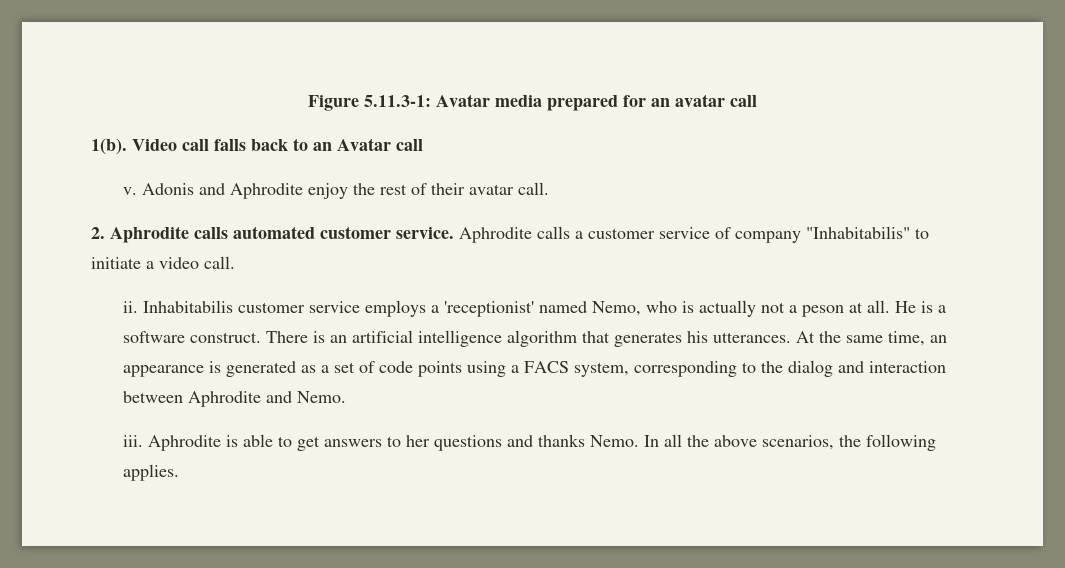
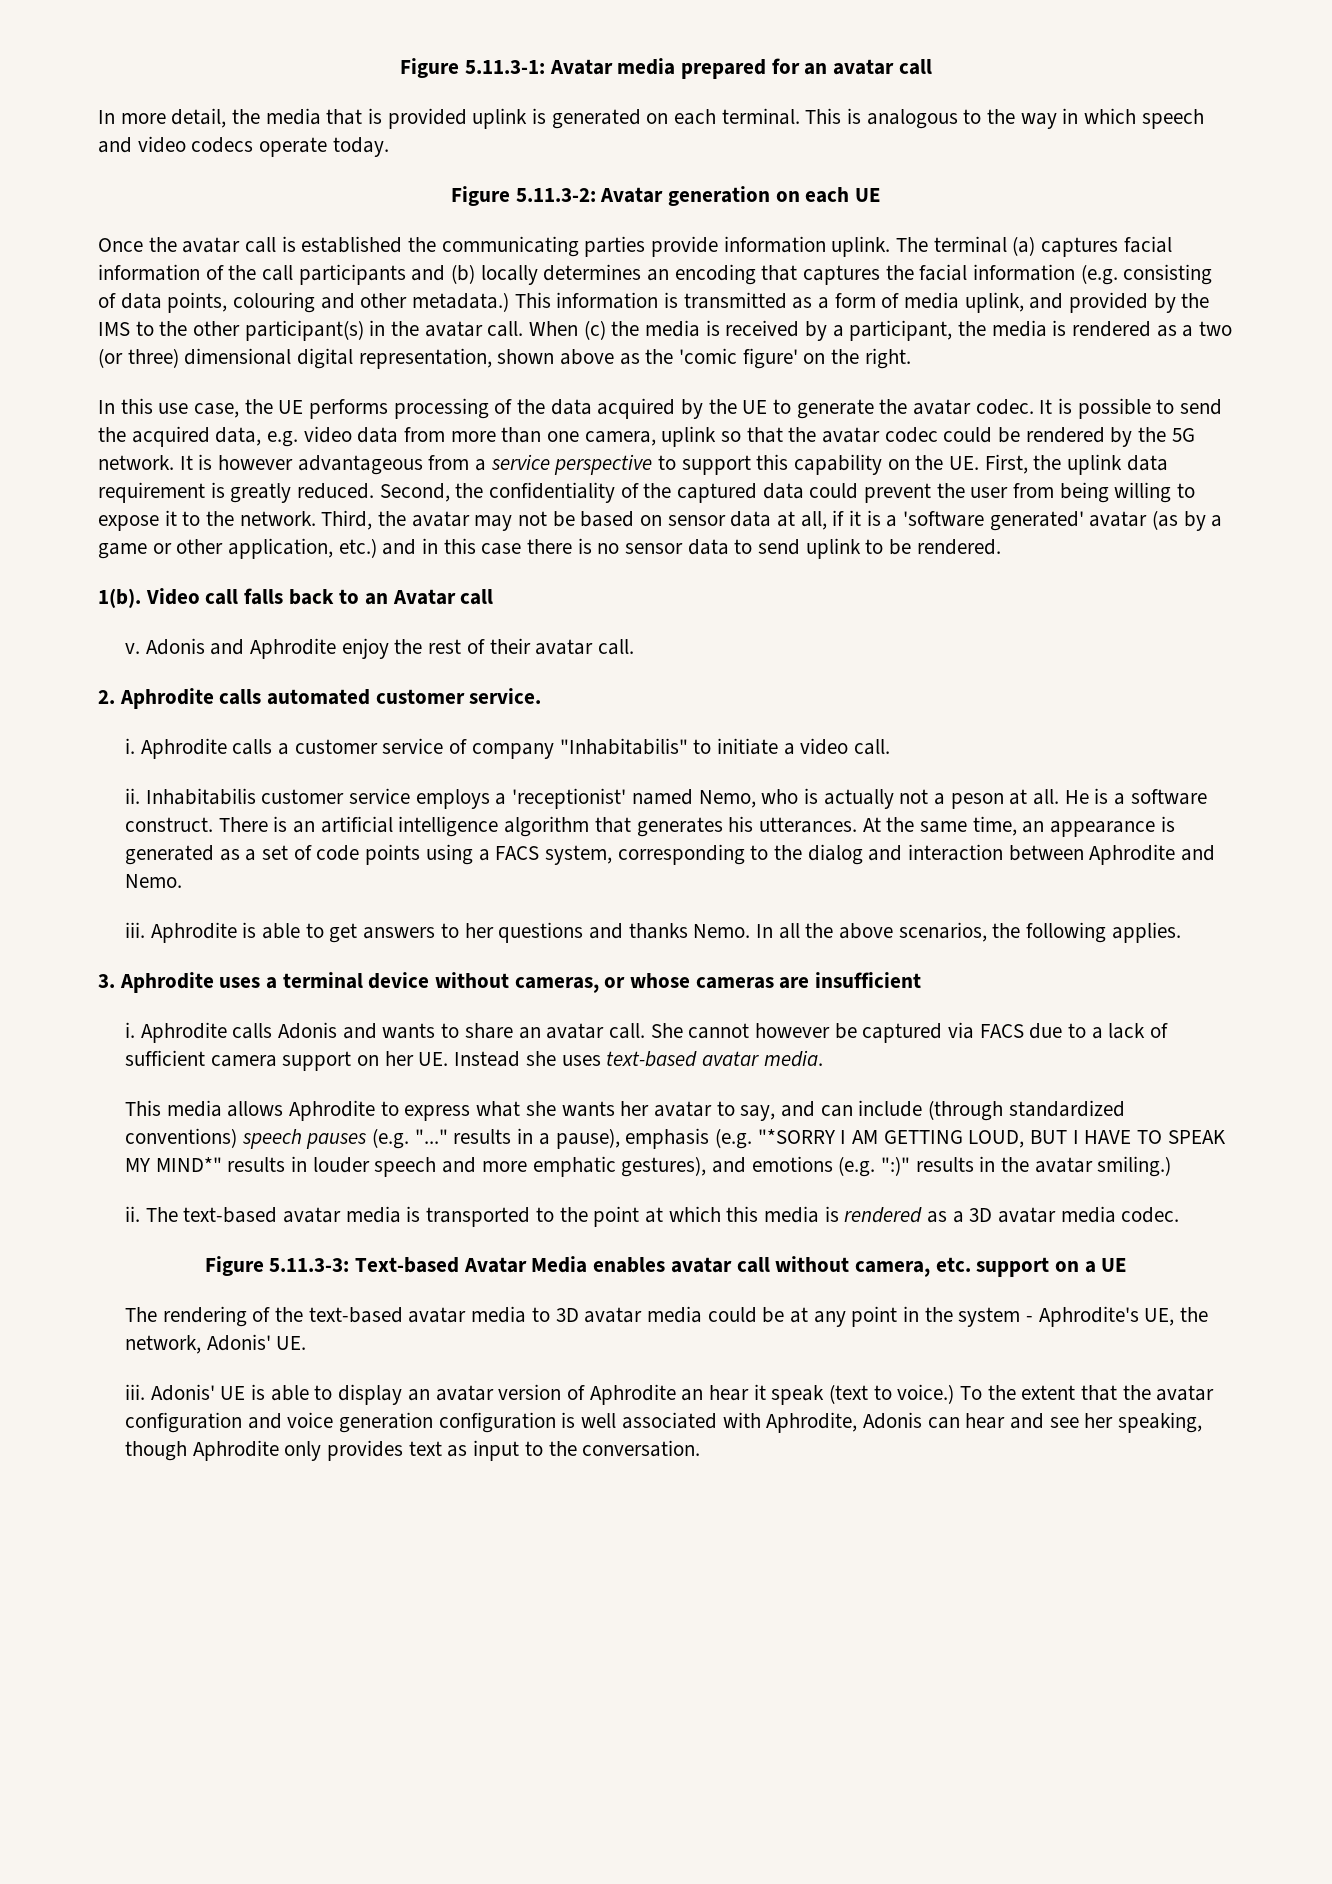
+ In more detail, the media that is provided uplink is generated on each terminal. This is analogous to the way in which speech and video codecs operate today.
+ Figure 5.11.3-2: Avatar generation on each UE
+ Once the avatar call is established the communicating parties provide information uplink. The terminal (a) captures facial information of the call participants and (b) locally determines an encoding that captures the facial information (e.g. consisting of data points, colouring and other metadata.) This information is transmitted as a form of media uplink, and provided by the IMS to the other participant(s) in the avatar call. When (c) the media is received by a participant, the media is rendered as a two (or three) dimensional digital representation, shown above as the 'comic figure' on the right.
+ In this use case, the UE performs processing of the data acquired by the UE to generate the avatar codec. It is possible to send the acquired data, e.g. video data from more than one camera, uplink so that the avatar codec could be rendered by the 5G network. It is however advantageous from a service perspective to support this capability on the UE. First, the uplink data requirement is greatly reduced. Second, the confidentiality of the captured data could prevent the user from being willing to expose it to the network. Third, the avatar may not be based on sensor data at all, if it is a 'software generated' avatar (as by a game or other application, etc.) and in this case there is no sensor data to send uplink to be rendered.
- 2. Aphrodite calls automated customer service. Aphrodite calls a customer service of company "Inhabitabilis" to initiate a video call.
+ 2. Aphrodite calls automated customer service.
+ i. Aphrodite calls a customer service of company "Inhabitabilis" to initiate a video call.
+ 3. Aphrodite uses a terminal device without cameras, or whose cameras are insufficient
+ i. Aphrodite calls Adonis and wants to share an avatar call. She cannot however be captured via FACS due to a lack of sufficient camera support on her UE. Instead she uses text-based avatar media.
+ This media allows Aphrodite to express what she wants her avatar to say, and can include (through standardized conventions) speech pauses (e.g. "..." results in a pause), emphasis (e.g. "*SORRY I AM GETTING LOUD, BUT I HAVE TO SPEAK MY MIND*" results in louder speech and more emphatic gestures), and emotions (e.g. ":)" results in the avatar smiling.)
+ ii. The text-based avatar media is transported to the point at which this media is rendered as a 3D avatar media codec.
+ Figure 5.11.3-3: Text-based Avatar Media enables avatar call without camera, etc. support on a UE
+ The rendering of the text-based avatar media to 3D avatar media could be at any point in the system - Aphrodite's UE, the network, Adonis' UE.
+ iii. Adonis' UE is able to display an avatar version of Aphrodite an hear it speak (text to voice.) To the extent that the avatar configuration and voice generation configuration is well associated with Aphrodite, Adonis can hear and see her speaking, though Aphrodite only provides text as input to the conversation.

